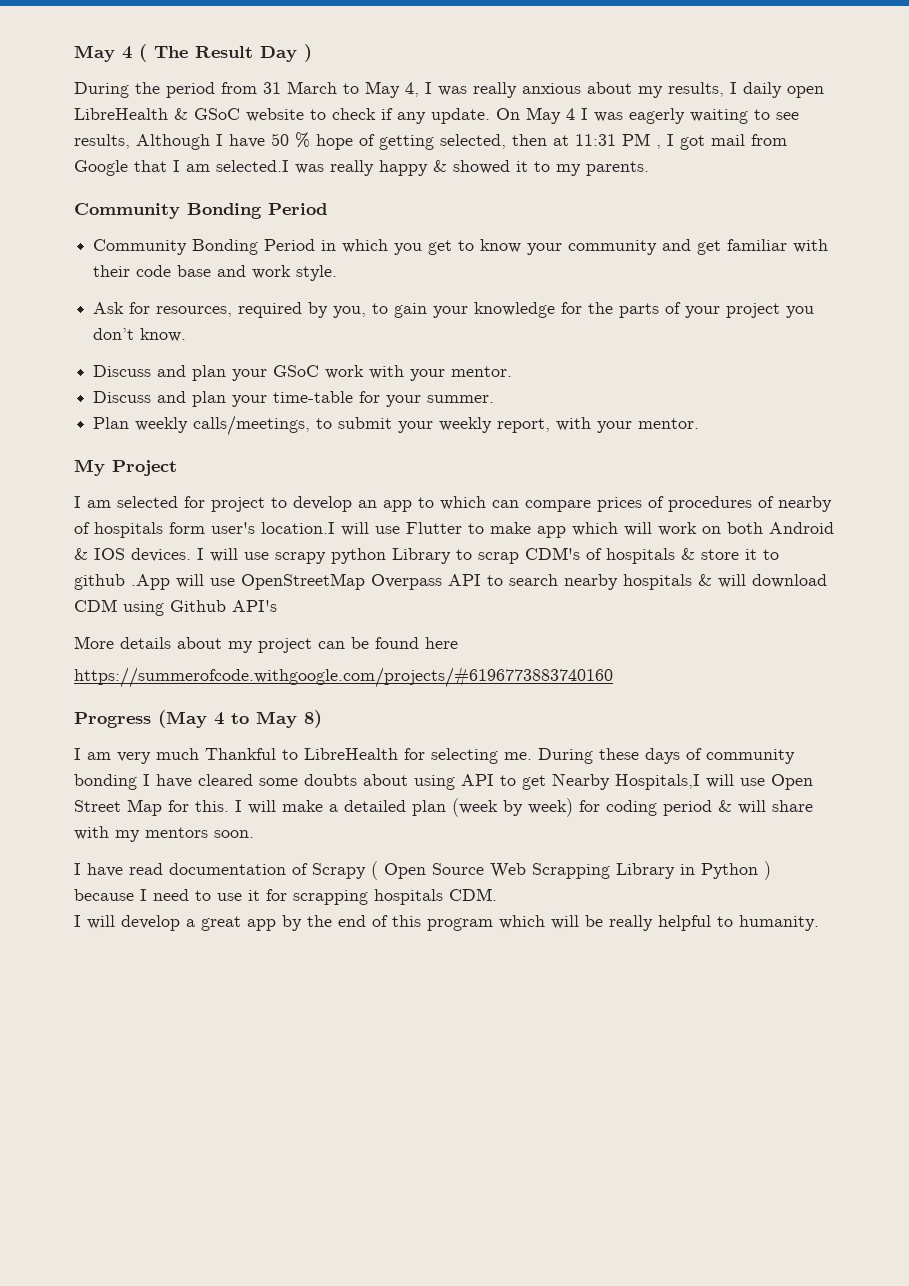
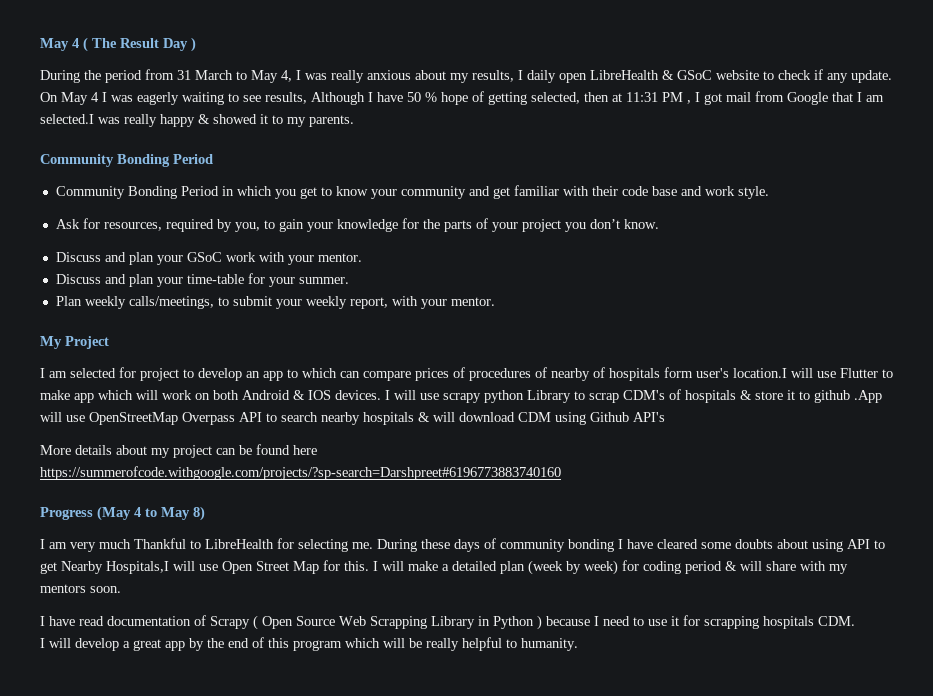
- https://summerofcode.withgoogle.com/projects/#6196773883740160
+ https://summerofcode.withgoogle.com/projects/?sp-search=Darshpreet#6196773883740160

